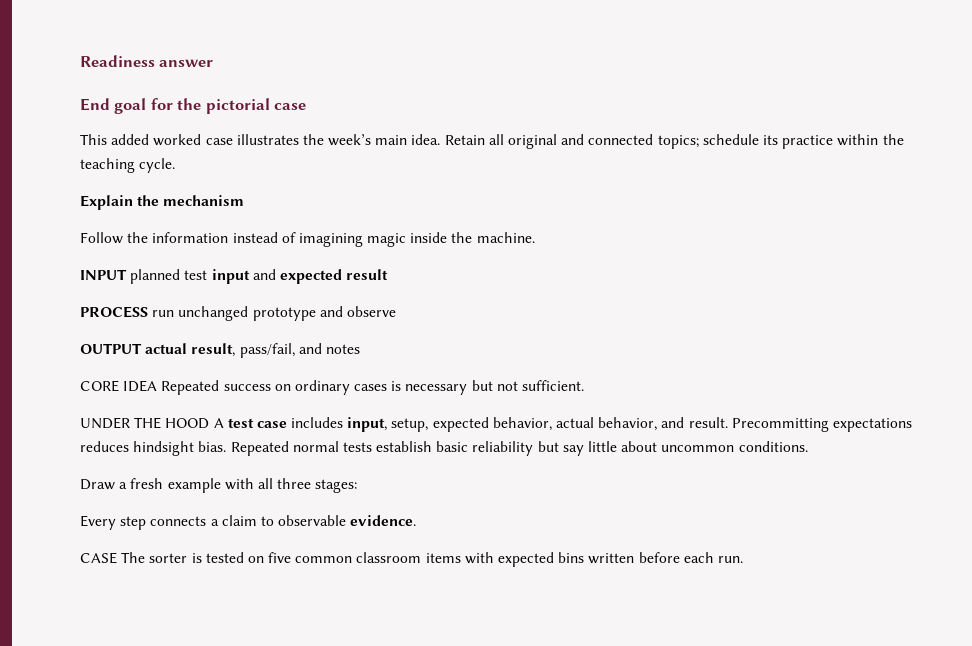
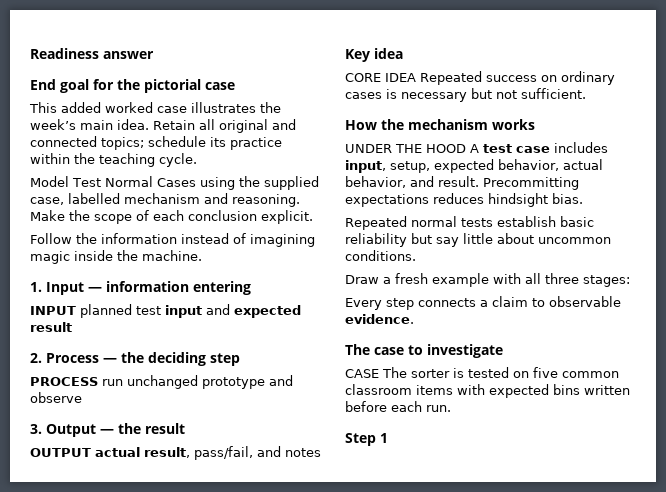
- Explain the mechanism
+ Model Test Normal Cases using the supplied case, labelled mechanism and reasoning. Make the scope of each conclusion explicit.
+ 1. Input — information entering
+ 2. Process — the deciding step
+ 3. Output — the result
+ Key idea
+ How the mechanism works
- Precommitting expectations reduces hindsight bias. Repeated normal tests establish basic reliability but say little about uncommon conditions.
+ Precommitting expectations reduces hindsight bias.
+ Repeated normal tests establish basic reliability but say little about uncommon conditions.
+ The case to investigate
+ Step 1

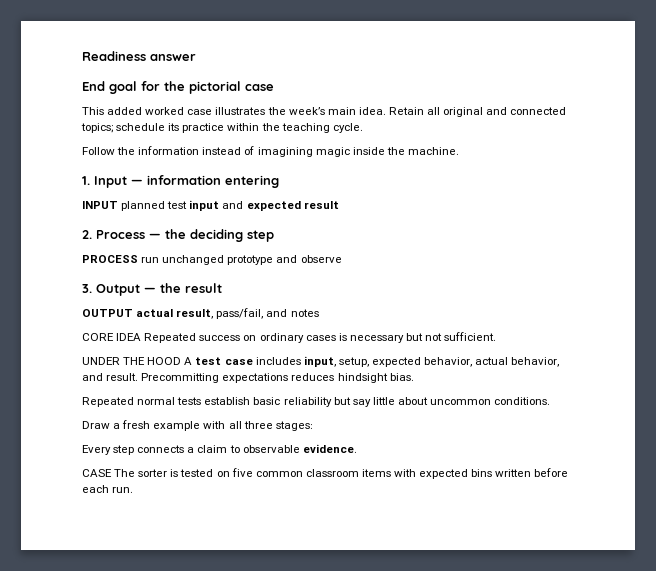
- Model Test Normal Cases using the supplied case, labelled mechanism and reasoning. Make the scope of each conclusion explicit.
- Key idea
- How the mechanism works
- The case to investigate
- Step 1

